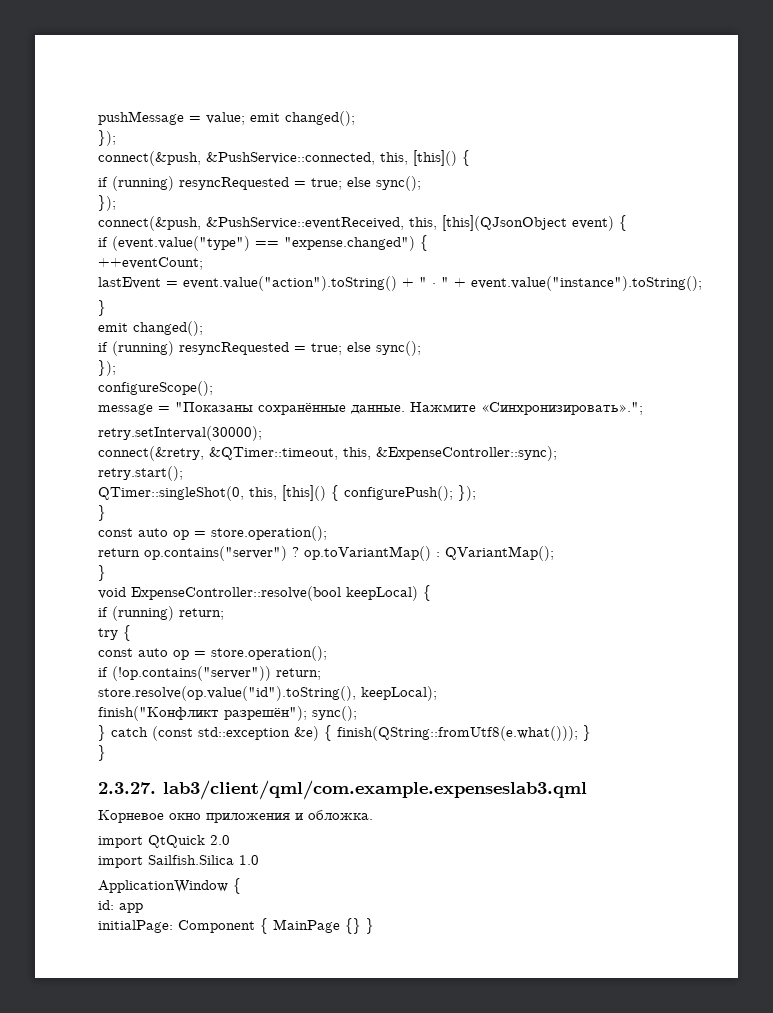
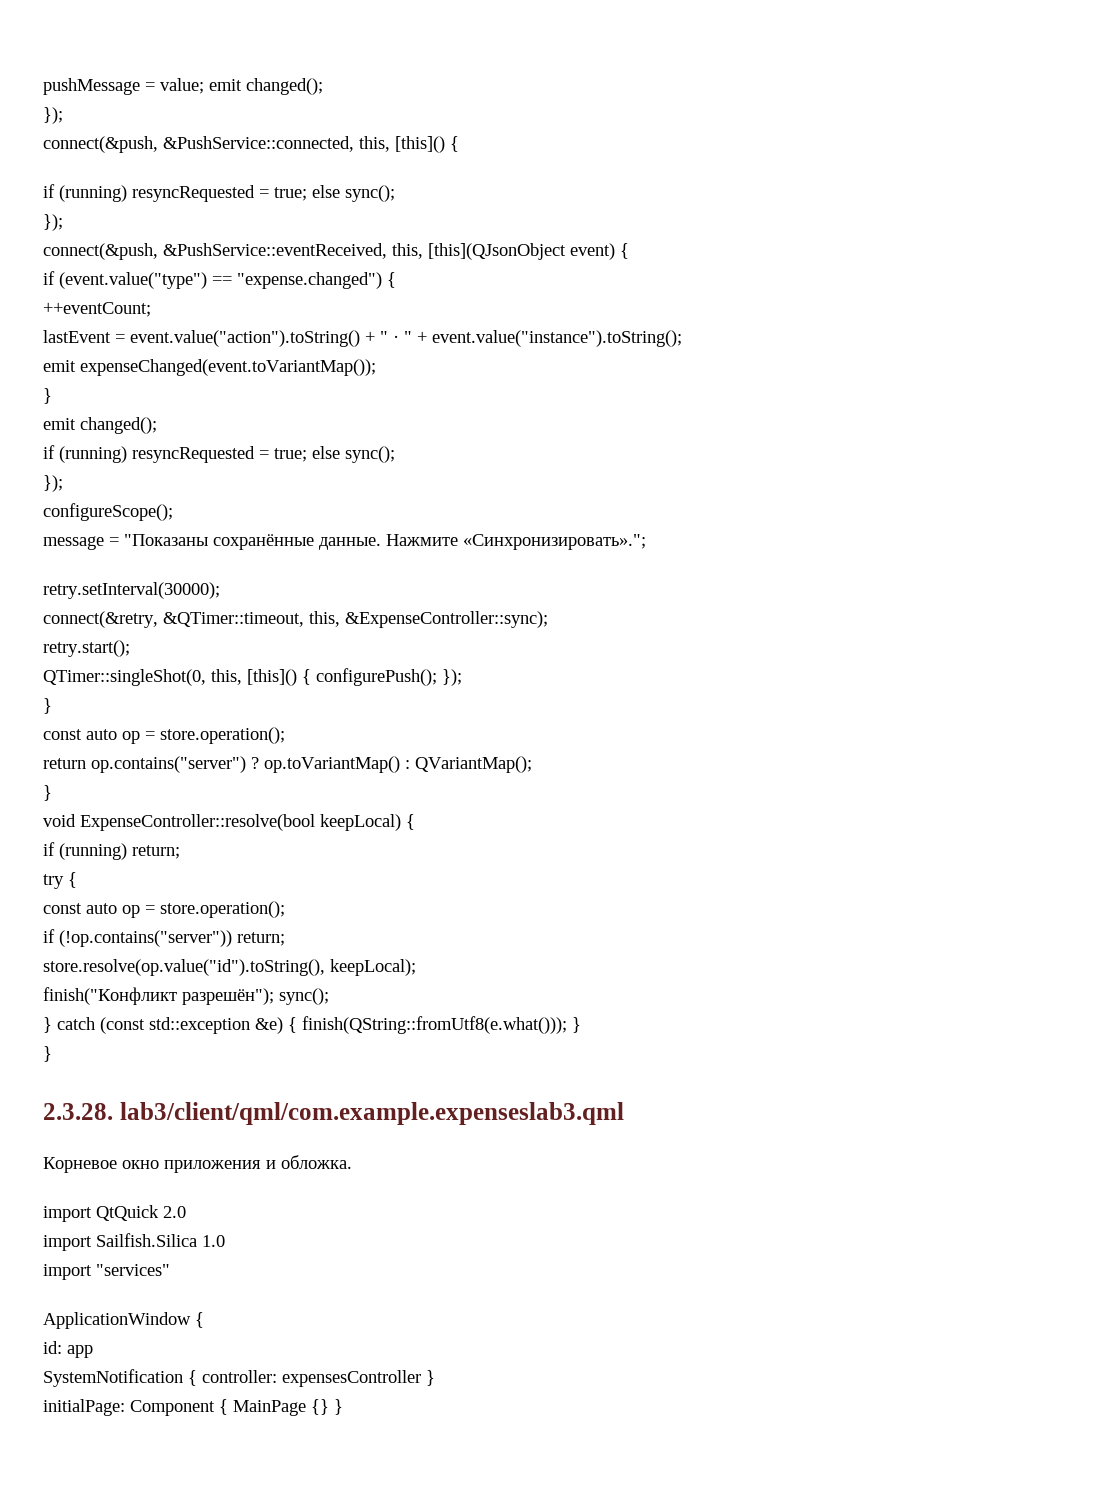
+ emit expenseChanged(event.toVariantMap());
- 2.3.27. lab3/client/qml/com.example.expenseslab3.qml
+ 2.3.28. lab3/client/qml/com.example.expenseslab3.qml
+ import "services"
+ SystemNotification { controller: expensesController }

